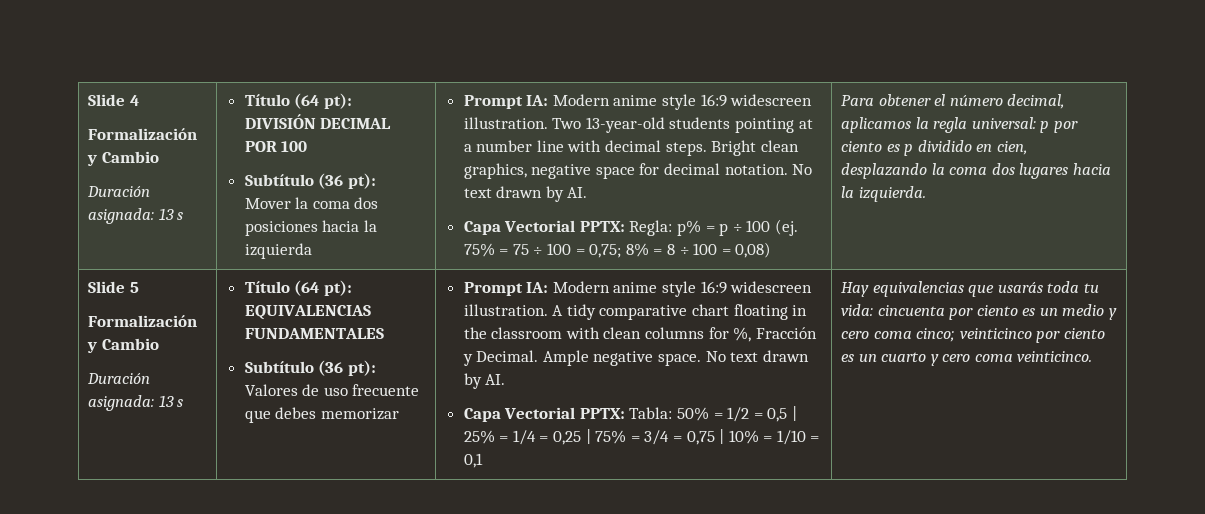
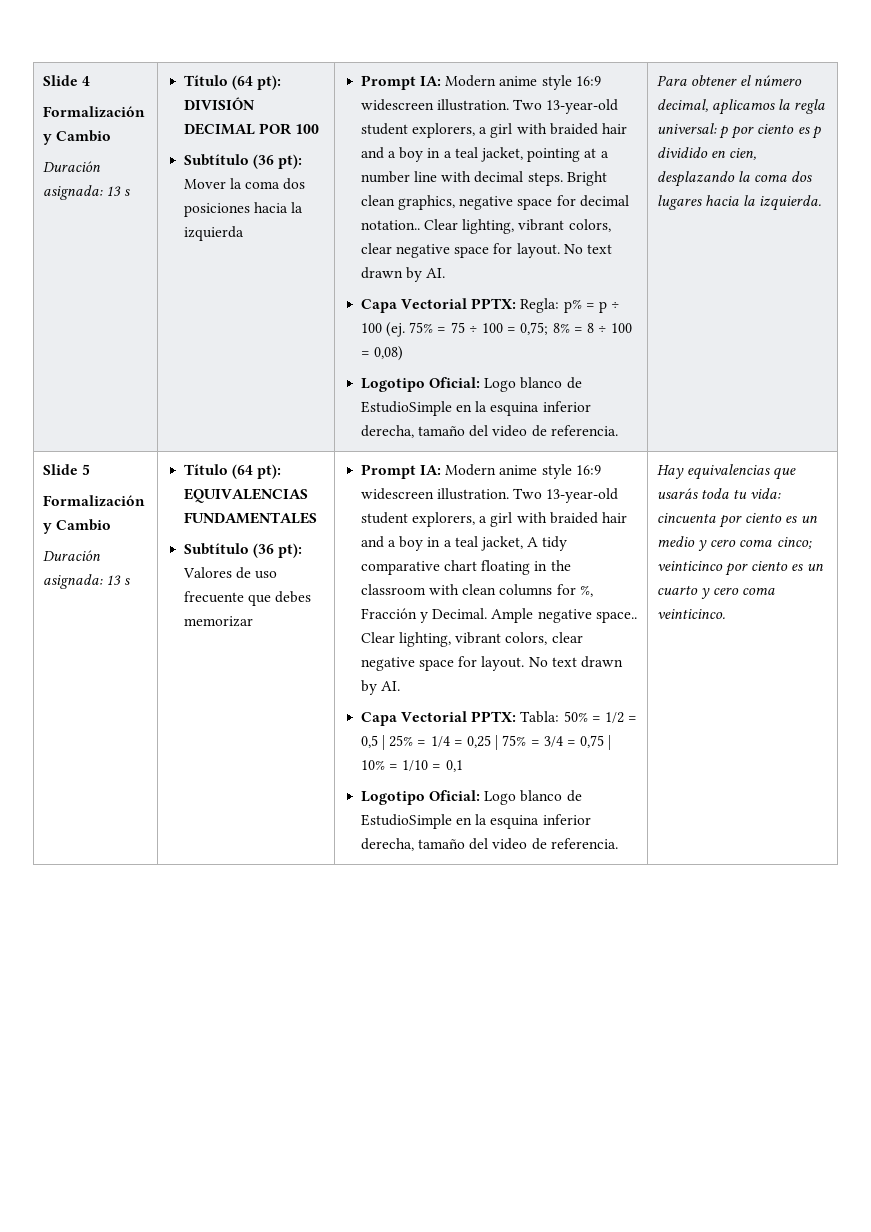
- Two 13-year-old students pointing at a number line with decimal steps.
+ Two 13-year-old student explorers, a girl with braided hair and a boy in a teal jacket, pointing at a number line with decimal steps.
- Bright clean graphics, negative space for decimal notation.
+ Bright clean graphics, negative space for decimal notation.. Clear lighting, vibrant colors, clear negative space for layout.
  75% = 75 ÷ 100 = 0,75; 8% = 8 ÷ 100 = 0,08)
+ Logotipo Oficial: Logo blanco de EstudioSimple en la esquina inferior derecha, tamaño del video de referencia.
- A tidy comparative chart floating in the classroom with clean columns for %, Fracción y Decimal.
+ Two 13-year-old student explorers, a girl with braided hair and a boy in a teal jacket, A tidy comparative chart floating in the classroom with clean columns for %, Fracción y Decimal.
- Ample negative space.
+ Ample negative space.. Clear lighting, vibrant colors, clear negative space for layout.
  Capa Vectorial PPTX: Tabla: 50% = 1/2 = 0,5 | 25% = 1/4 = 0,25 | 75% = 3/4 = 0,75 | 10% = 1/10 = 0,1
+ Logotipo Oficial: Logo blanco de EstudioSimple en la esquina inferior derecha, tamaño del video de referencia.

